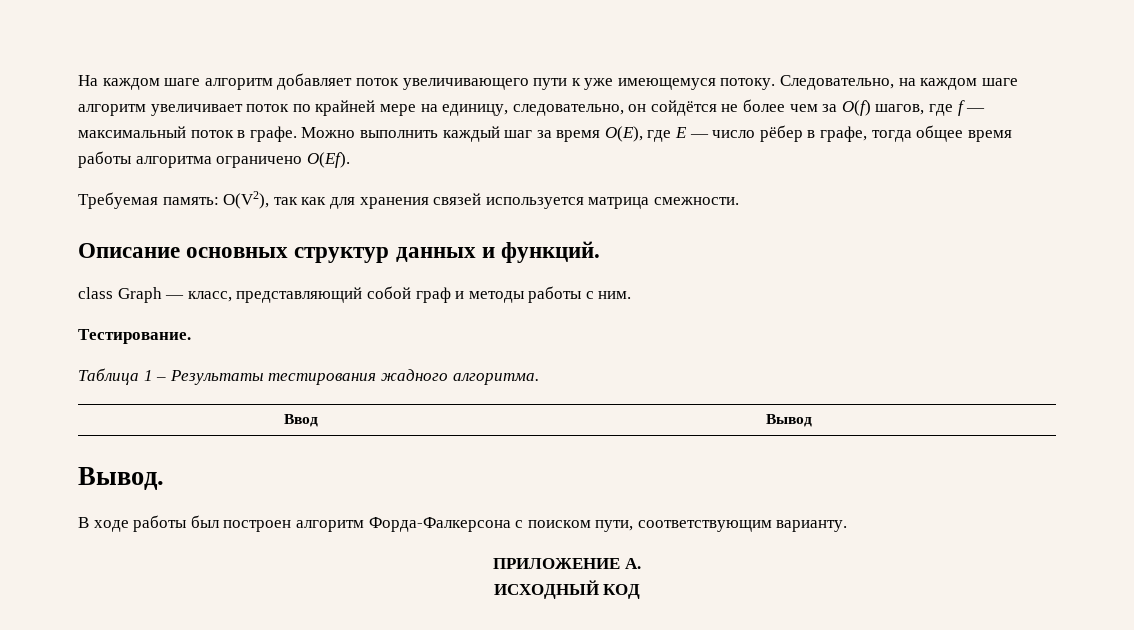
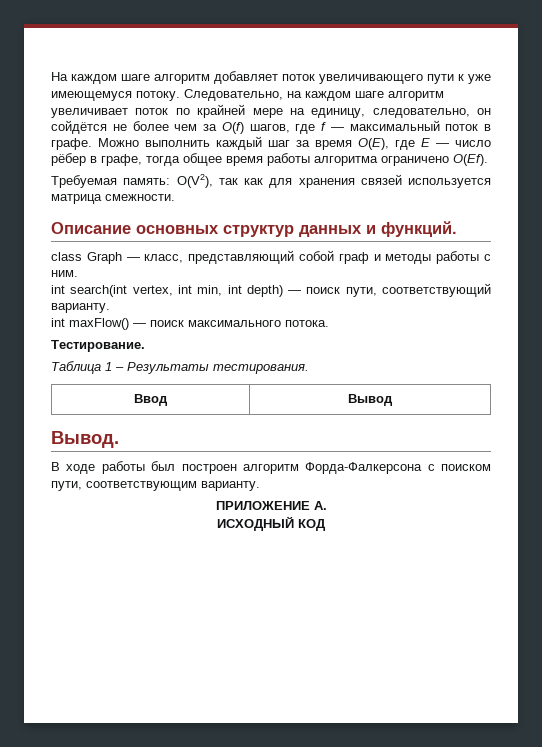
+ int search(int vertex, int min, int depth) — поиск пути, соответствующий варианту.
+ int maxFlow() — поиск максимального потока.
- Таблица 1 – Результаты тестирования жадного алгоритма.
+ Таблица 1 – Результаты тестирования.

